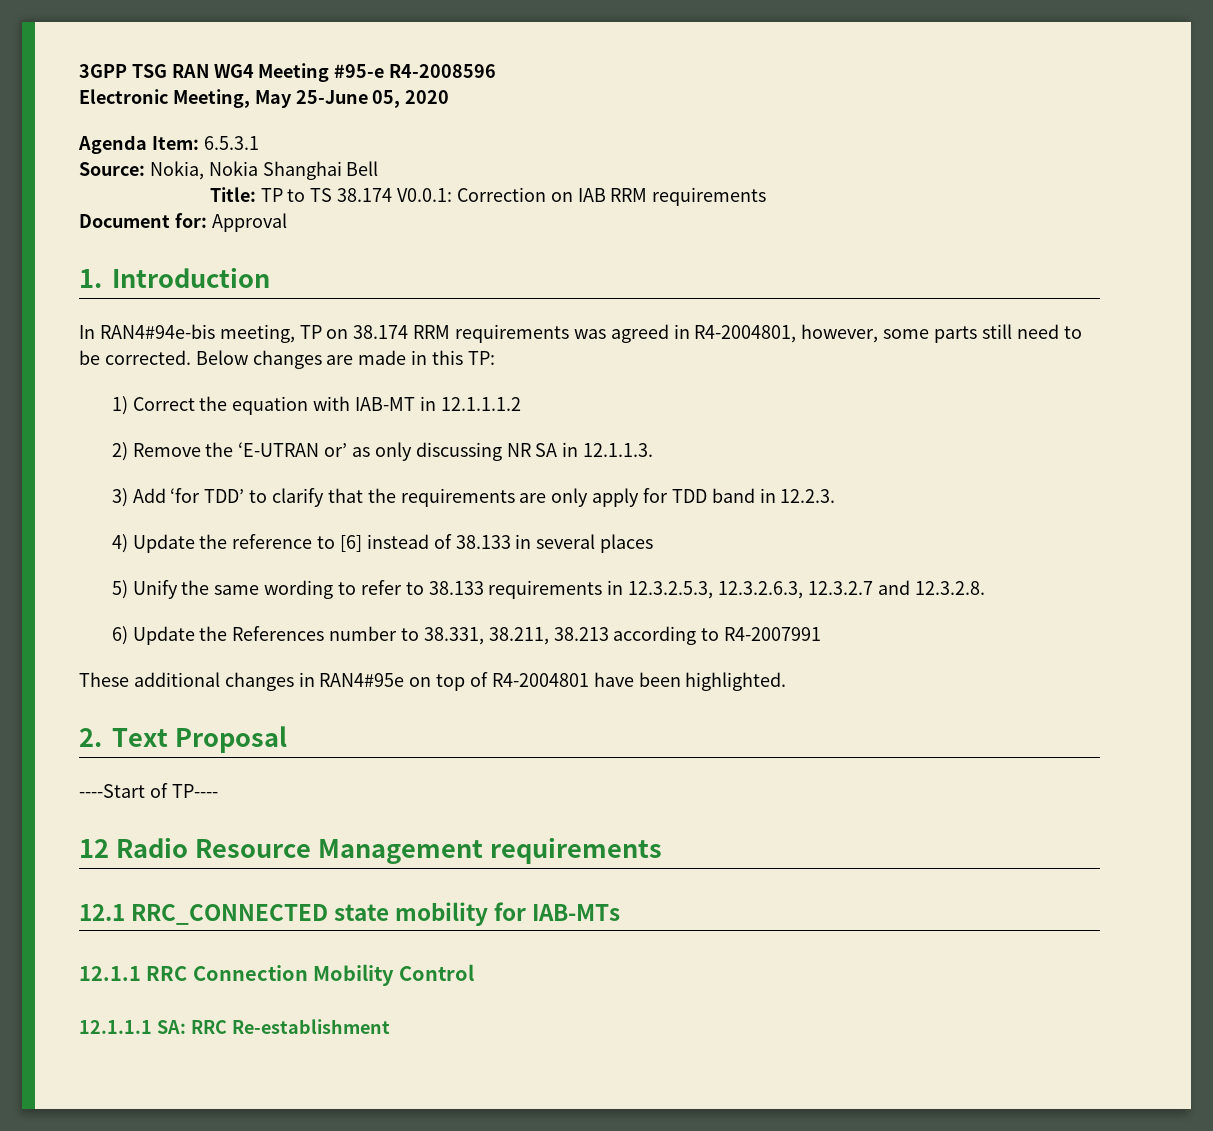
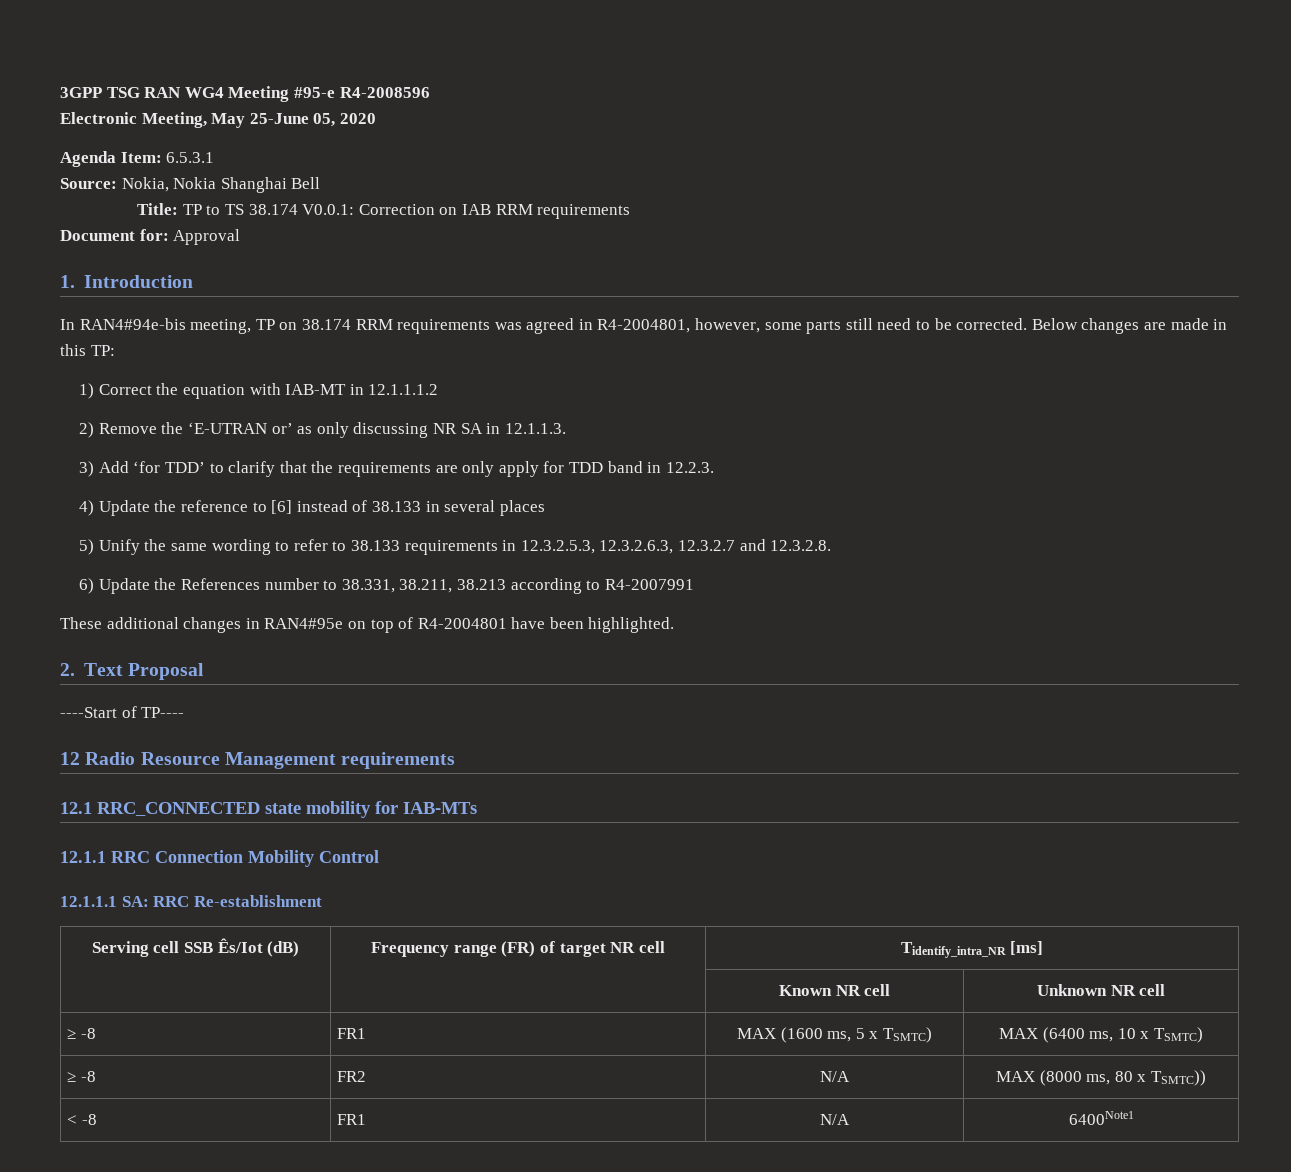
+ Serving cell SSB Ês/Iot (dB) | Frequency range (FR) of target NR cell | Tidentify_intra_NR [ms]
+ | | Known NR cell | Unknown NR cell
+ ≥ -8 | FR1 | MAX (1600 ms, 5 x TSMTC) | MAX (6400 ms, 10 x TSMTC)
+ ≥ -8 | FR2 | N/A | MAX (8000 ms, 80 x TSMTC))
+ < -8 | FR1 | N/A | 6400Note1

